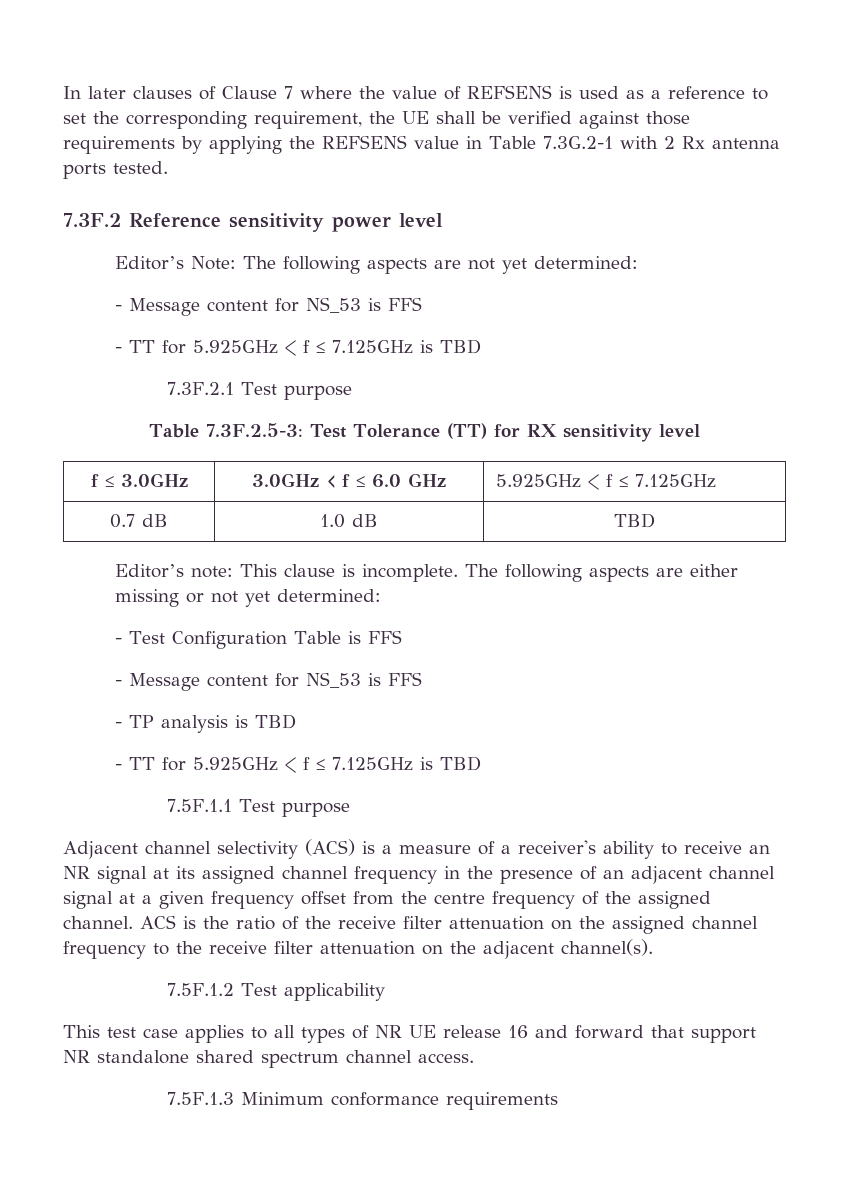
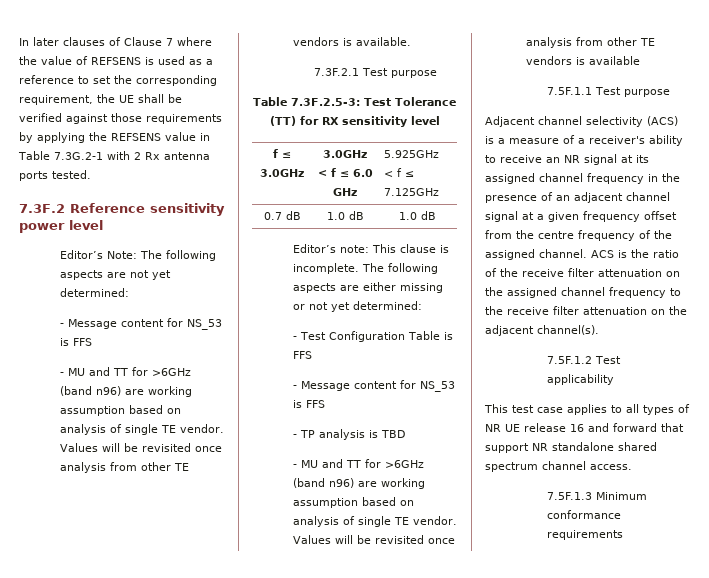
  Editor’s Note: The following aspects are not yet determined:
  - Message content for NS_53 is FFS
- - TT for 5.925GHz < f ≤ 7.125GHz is TBD
+ - MU and TT for >6GHz (band n96) are working assumption based on analysis of single TE vendor. Values will be revisited once analysis from other TE vendors is available.
- 0.7 dB | 1.0 dB | TBD
+ 0.7 dB | 1.0 dB | 1.0 dB
  - TP analysis is TBD
- - TT for 5.925GHz < f ≤ 7.125GHz is TBD
+ - MU and TT for >6GHz (band n96) are working assumption based on analysis of single TE vendor. Values will be revisited once analysis from other TE vendors is available

